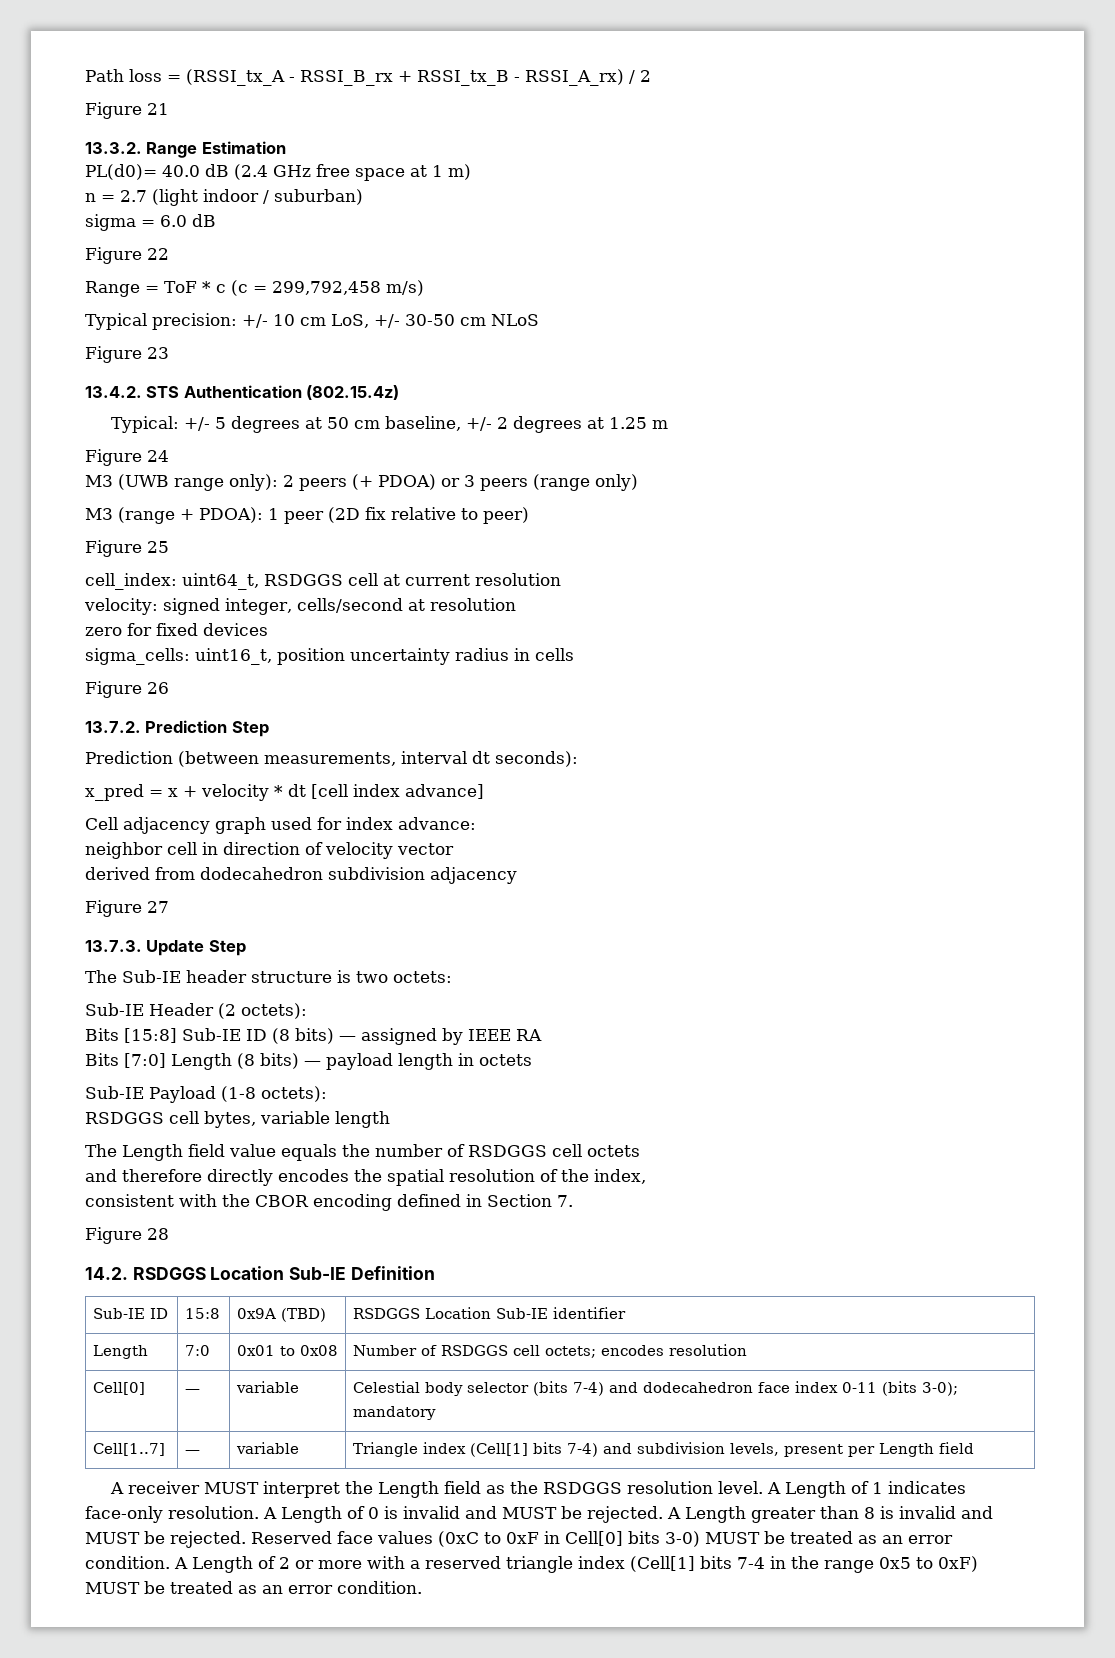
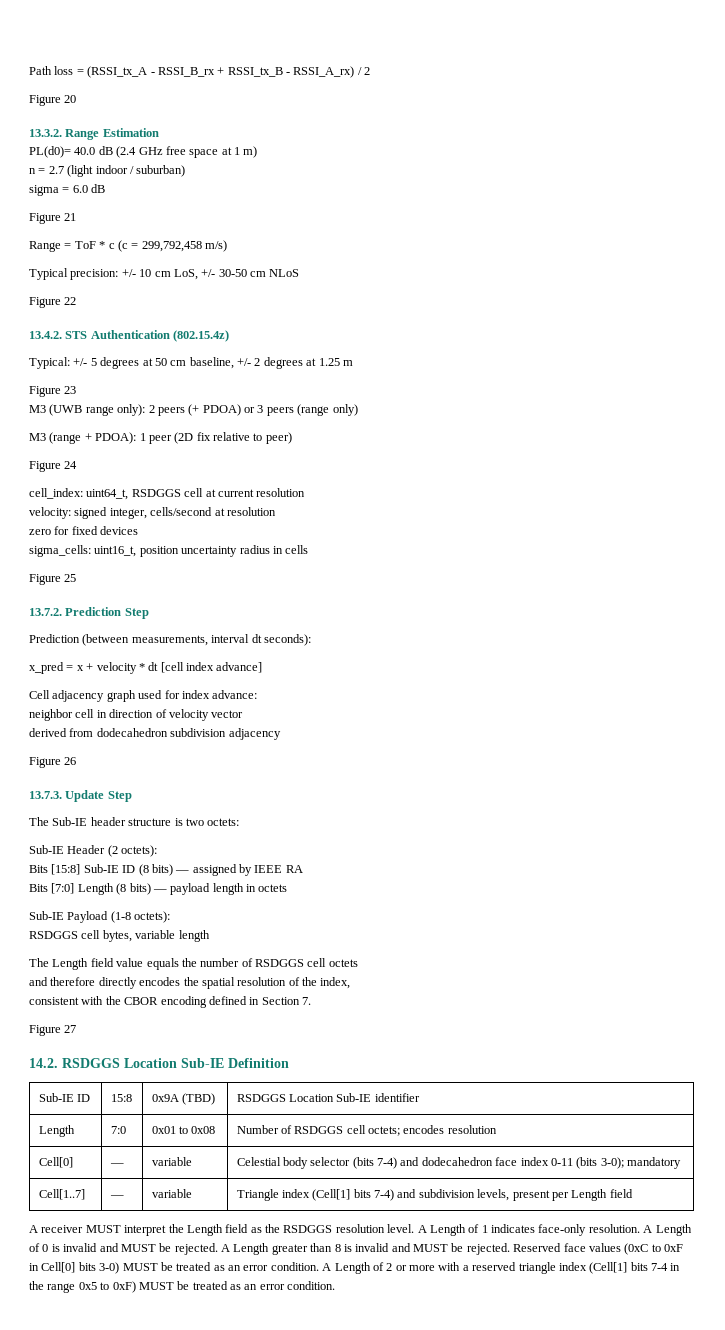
- Figure 21
+ Figure 20
- Figure 22
+ Figure 21
- Figure 23
+ Figure 22
- Figure 24
+ Figure 23
- Figure 25
+ Figure 24
- Figure 26
+ Figure 25
- Figure 27
+ Figure 26
- Figure 28
+ Figure 27

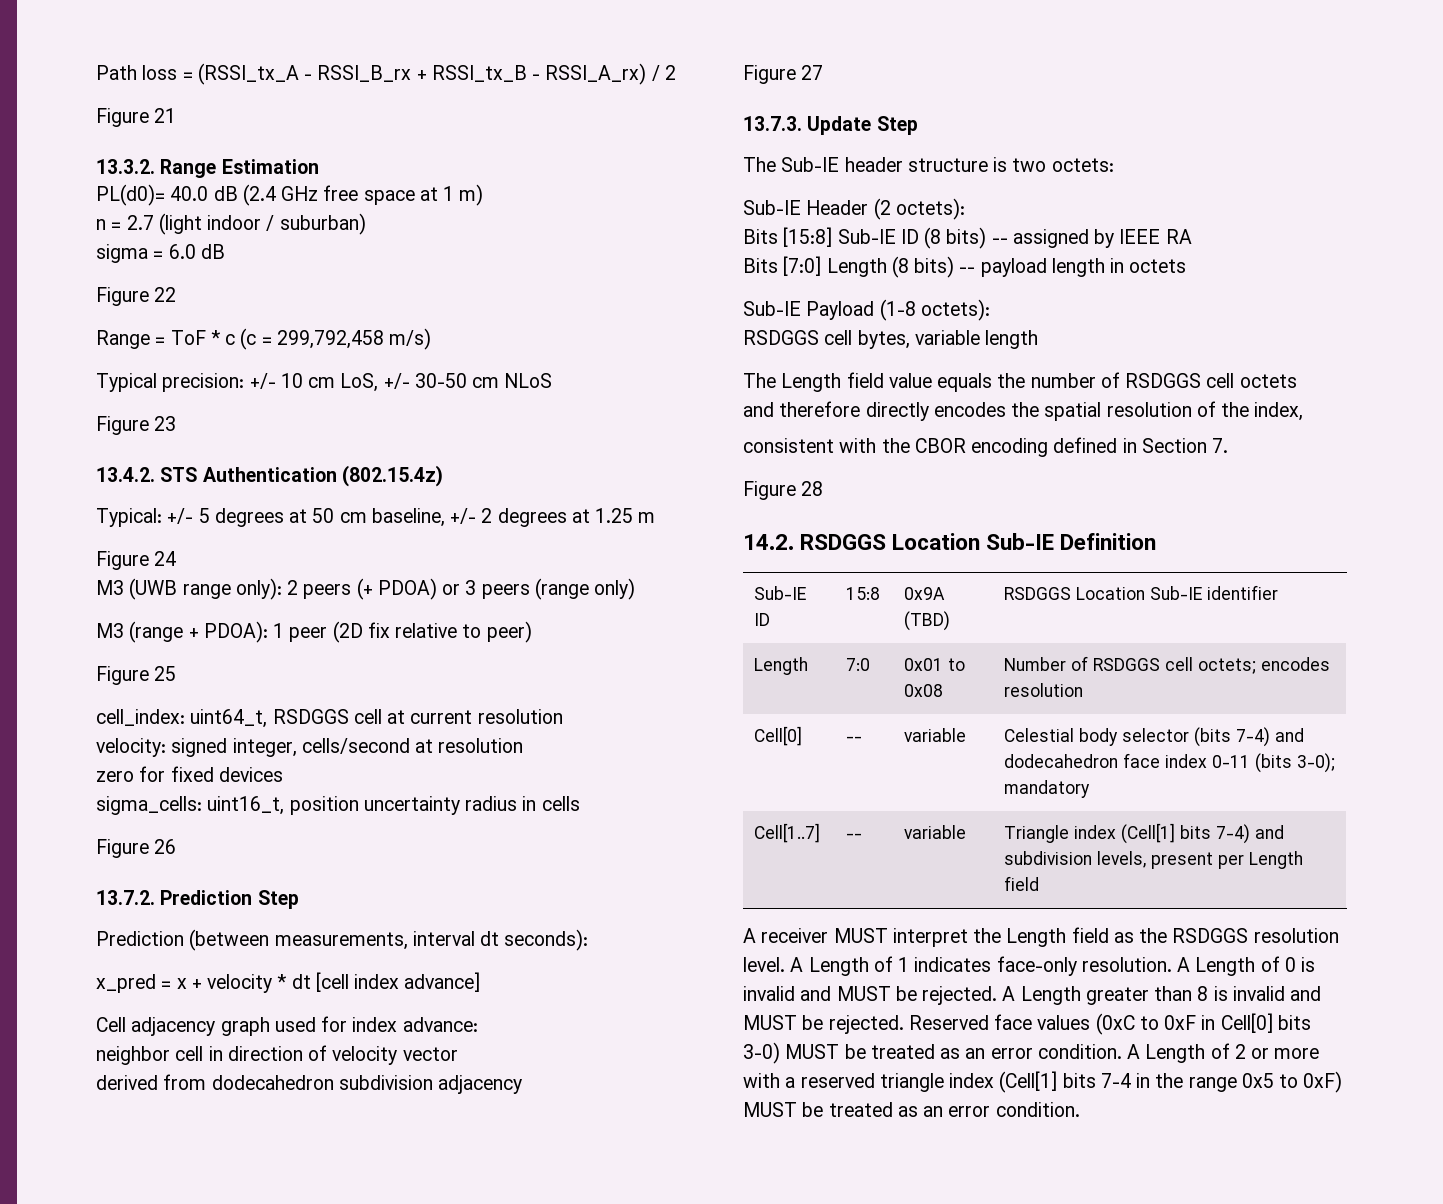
- Figure 20
+ Figure 21
- Figure 21
+ Figure 22
- Figure 22
+ Figure 23
- Figure 23
+ Figure 24
- Figure 24
+ Figure 25
- Figure 25
+ Figure 26
- Figure 26
+ Figure 27
- Bits [15:8] Sub-IE ID (8 bits) — assigned by IEEE RA
+ Bits [15:8] Sub-IE ID (8 bits) -- assigned by IEEE RA
- Bits [7:0] Length (8 bits) — payload length in octets
+ Bits [7:0] Length (8 bits) -- payload length in octets
- Figure 27
+ Figure 28
- Cell[0] | — | variable | Celestial body selector (bits 7-4) and dodecahedron face index 0-11 (bits 3-0); mandatory
+ Cell[0] | -- | variable | Celestial body selector (bits 7-4) and dodecahedron face index 0-11 (bits 3-0); mandatory
- Cell[1..7] | — | variable | Triangle index (Cell[1] bits 7-4) and subdivision levels, present per Length field
+ Cell[1..7] | -- | variable | Triangle index (Cell[1] bits 7-4) and subdivision levels, present per Length field

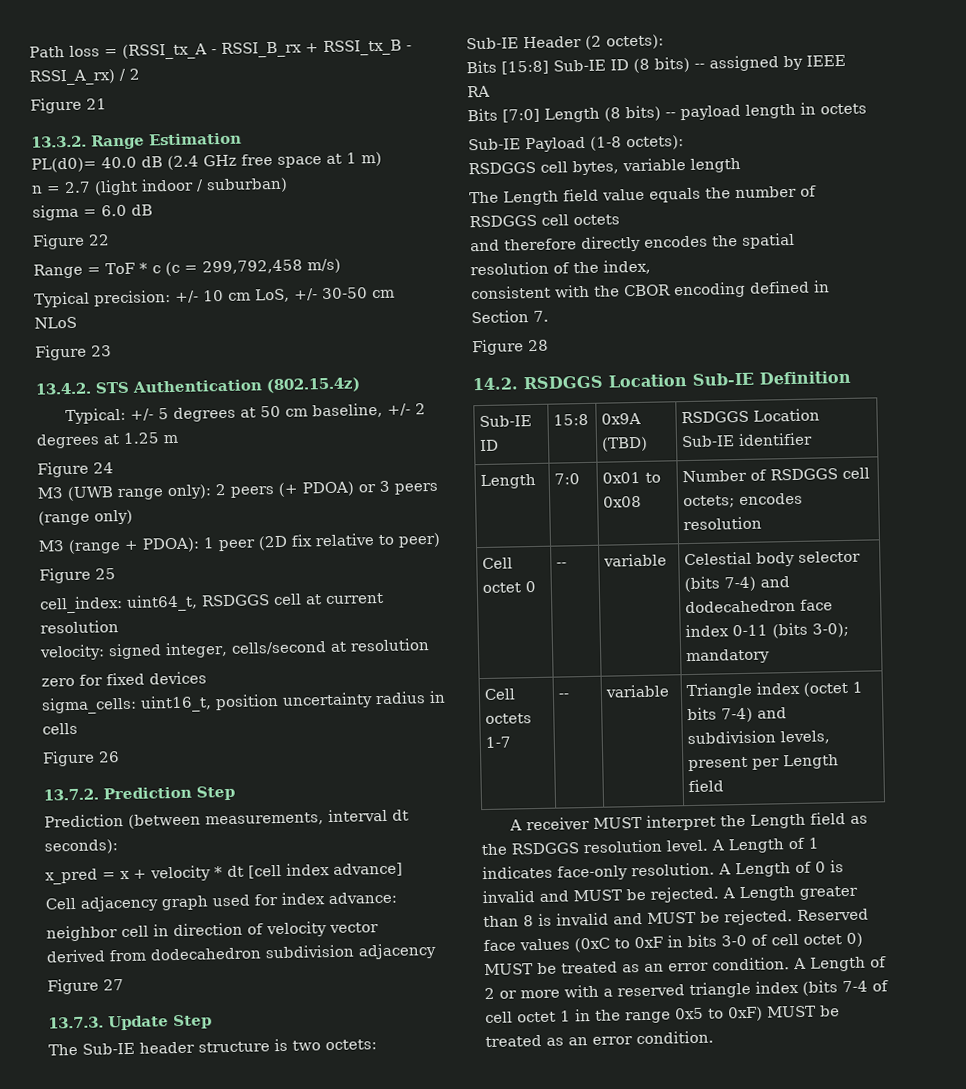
- Cell[0] | -- | variable | Celestial body selector (bits 7-4) and dodecahedron face index 0-11 (bits 3-0); mandatory
+ Cell octet 0 | -- | variable | Celestial body selector (bits 7-4) and dodecahedron face index 0-11 (bits 3-0); mandatory
- Cell[1..7] | -- | variable | Triangle index (Cell[1] bits 7-4) and subdivision levels, present per Length field
+ Cell octets 1-7 | -- | variable | Triangle index (octet 1 bits 7-4) and subdivision levels, present per Length field
- Reserved face values (0xC to 0xF in Cell[0] bits 3-0) MUST be treated as an error condition.
+ Reserved face values (0xC to 0xF in bits 3-0 of cell octet 0) MUST be treated as an error condition.
- A Length of 2 or more with a reserved triangle index (Cell[1] bits 7-4 in the range 0x5 to 0xF) MUST be treated as an error condition.
+ A Length of 2 or more with a reserved triangle index (bits 7-4 of cell octet 1 in the range 0x5 to 0xF) MUST be treated as an error condition.

